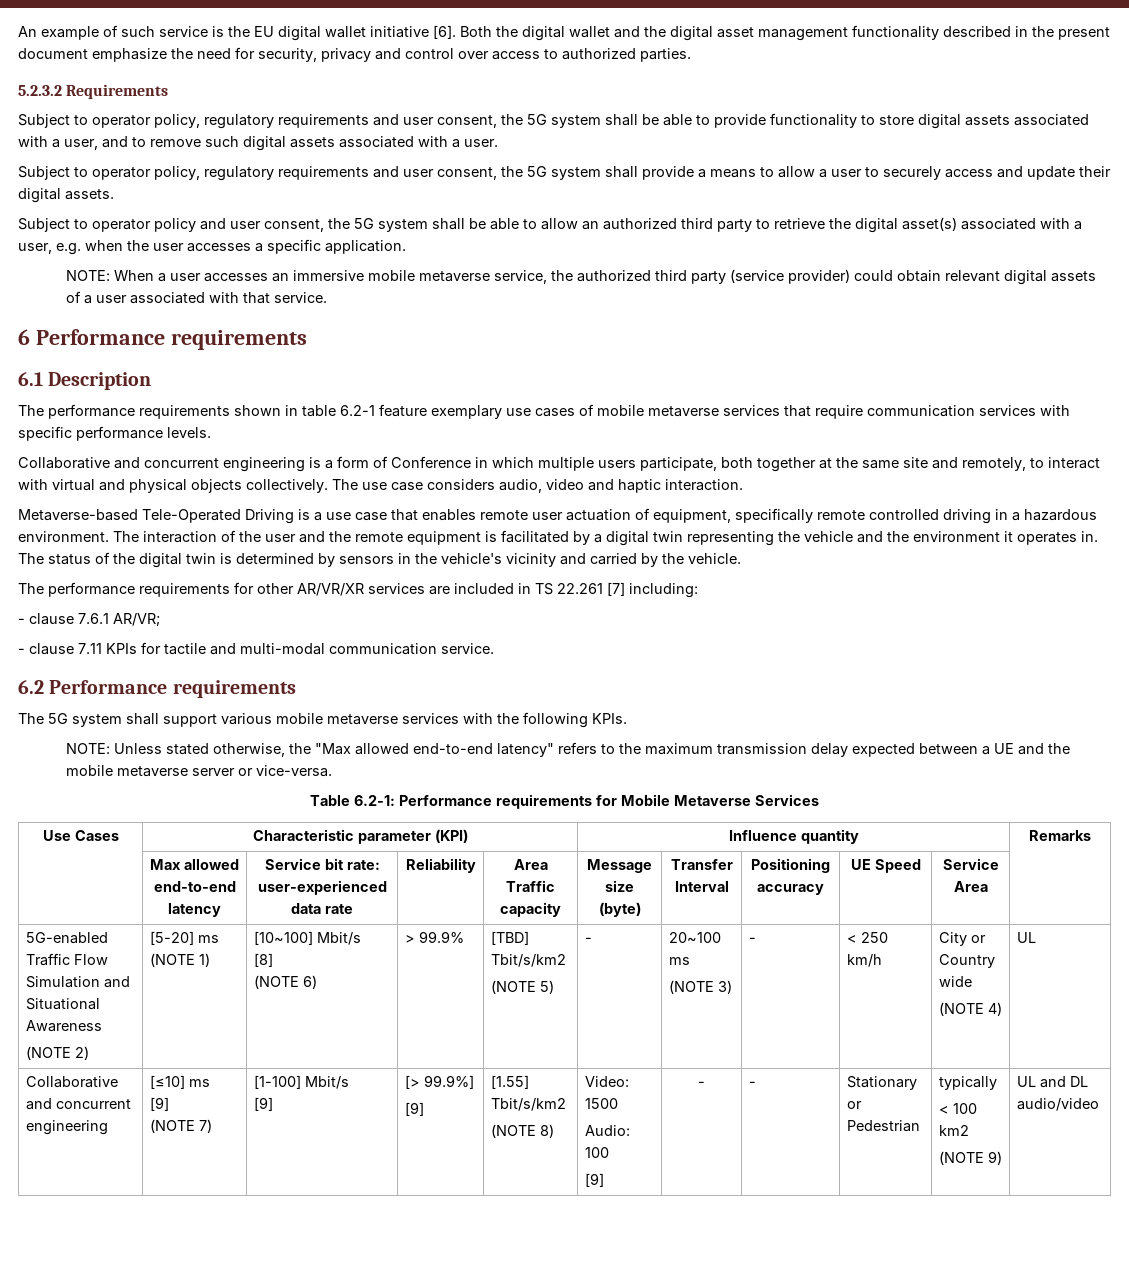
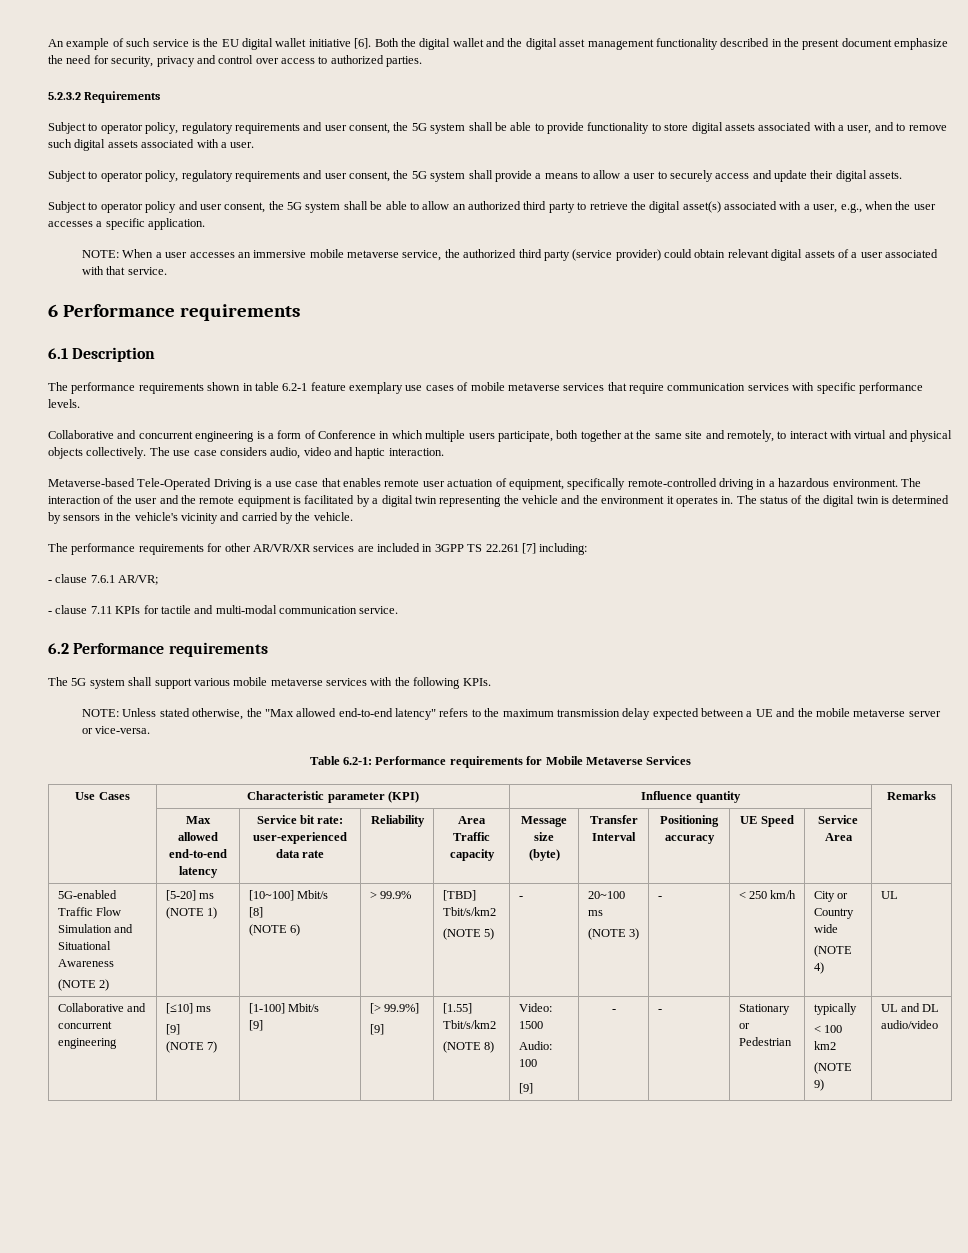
- Subject to operator policy and user consent, the 5G system shall be able to allow an authorized third party to retrieve the digital asset(s) associated with a user, e.g. when the user accesses a specific application.
+ Subject to operator policy and user consent, the 5G system shall be able to allow an authorized third party to retrieve the digital asset(s) associated with a user, e.g., when the user accesses a specific application.
- Metaverse-based Tele-Operated Driving is a use case that enables remote user actuation of equipment, specifically remote controlled driving in a hazardous environment.
+ Metaverse-based Tele-Operated Driving is a use case that enables remote user actuation of equipment, specifically remote-controlled driving in a hazardous environment.
- The performance requirements for other AR/VR/XR services are included in TS 22.261 [7] including:
+ The performance requirements for other AR/VR/XR services are included in 3GPP TS 22.261 [7] including:

